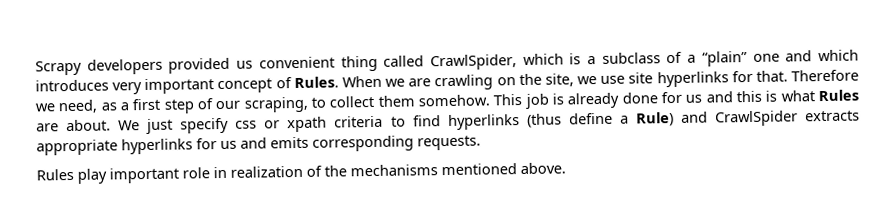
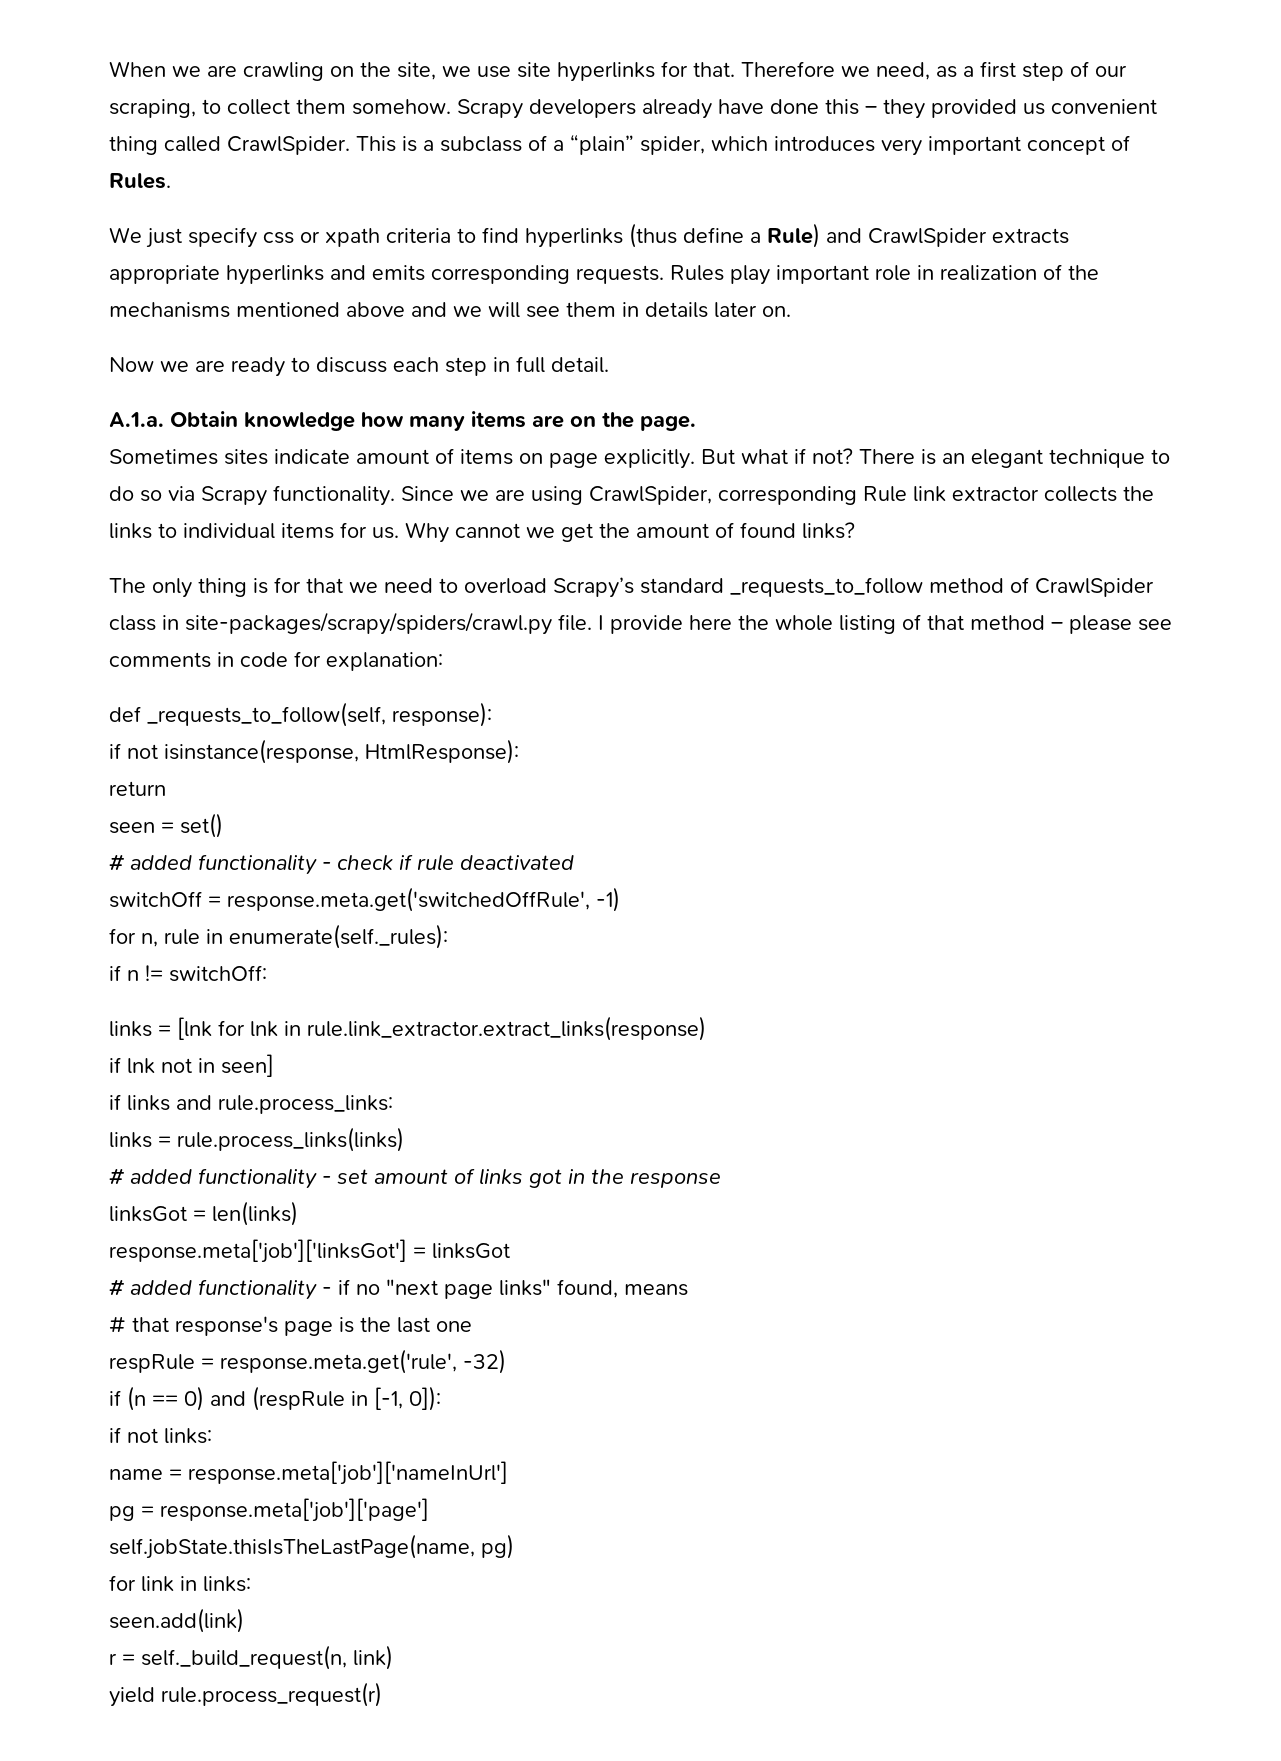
- Scrapy developers provided us convenient thing called CrawlSpider, which is a subclass of a “plain” one and which introduces very important concept of Rules.
- This job is already done for us and this is what Rules are about. We just specify css or xpath criteria to find hyperlinks (thus define a Rule) and CrawlSpider extracts appropriate hyperlinks for us and emits corresponding requests.
- Rules play important role in realization of the mechanisms mentioned above.
+ Scrapy developers already have done this – they provided us convenient thing called CrawlSpider. This is a subclass of a “plain” spider, which introduces very important concept of Rules.
+ We just specify css or xpath criteria to find hyperlinks (thus define a Rule) and CrawlSpider extracts appropriate hyperlinks and emits corresponding requests. Rules play important role in realization of the mechanisms mentioned above and we will see them in details later on.
+ Now we are ready to discuss each step in full detail.
+ A.1.a. Obtain knowledge how many items are on the page.
+ Sometimes sites indicate amount of items on page explicitly. But what if not? There is an elegant technique to do so via Scrapy functionality. Since we are using CrawlSpider, corresponding Rule link extractor collects the links to individual items for us. Why cannot we get the amount of found links?
+ The only thing is for that we need to overload Scrapy’s standard _requests_to_follow method of CrawlSpider class in site-packages/scrapy/spiders/crawl.py file. I provide here the whole listing of that method – please see comments in code for explanation:
+ def _requests_to_follow(self, response):
+ if not isinstance(response, HtmlResponse):
+ return
+ seen = set()
+ # added functionality - check if rule deactivated
+ switchOff = response.meta.get('switchedOffRule', -1)
+ for n, rule in enumerate(self._rules):
+ if n != switchOff:
+ links = [lnk for lnk in rule.link_extractor.extract_links(response)
+ if lnk not in seen]
+ if links and rule.process_links:
+ links = rule.process_links(links)
+ # added functionality - set amount of links got in the response
+ linksGot = len(links)
+ response.meta['job']['linksGot'] = linksGot
+ # added functionality - if no "next page links" found, means
+ # that response's page is the last one
+ respRule = response.meta.get('rule', -32)
+ if (n == 0) and (respRule in [-1, 0]):
+ if not links:
+ name = response.meta['job']['nameInUrl']
+ pg = response.meta['job']['page']
+ self.jobState.thisIsTheLastPage(name, pg)
+ for link in links:
+ seen.add(link)
+ r = self._build_request(n, link)
+ yield rule.process_request(r)

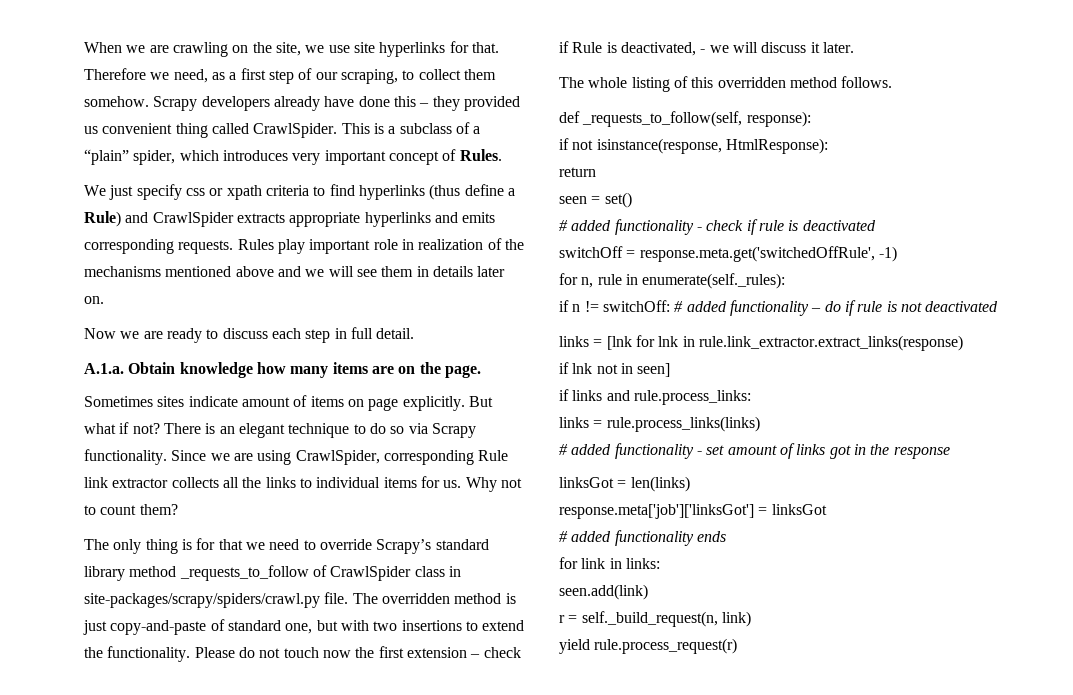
- Since we are using CrawlSpider, corresponding Rule link extractor collects the links to individual items for us.
+ Since we are using CrawlSpider, corresponding Rule link extractor collects all the links to individual items for us.
- Why cannot we get the amount of found links?
+ Why not to count them?
- The only thing is for that we need to overload Scrapy’s standard _requests_to_follow method of CrawlSpider class in site-packages/scrapy/spiders/crawl.py file.
+ The only thing is for that we need to override Scrapy’s standard library method _requests_to_follow of CrawlSpider class in site-packages/scrapy/spiders/crawl.py file.
- I provide here the whole listing of that method – please see comments in code for explanation:
+ The overridden method is just copy-and-paste of standard one, but with two insertions to extend the functionality. Please do not touch now the first extension – check if Rule is deactivated, - we will discuss it later.
+ The whole listing of this overridden method follows.
- # added functionality - check if rule deactivated
+ # added functionality - check if rule is deactivated
- if n != switchOff:
+ if n != switchOff: # added functionality – do if rule is not deactivated
- # added functionality - if no "next page links" found, means
- # that response's page is the last one
- respRule = response.meta.get('rule', -32)
- if (n == 0) and (respRule in [-1, 0]):
- if not links:
- name = response.meta['job']['nameInUrl']
- pg = response.meta['job']['page']
- self.jobState.thisIsTheLastPage(name, pg)
+ # added functionality ends

